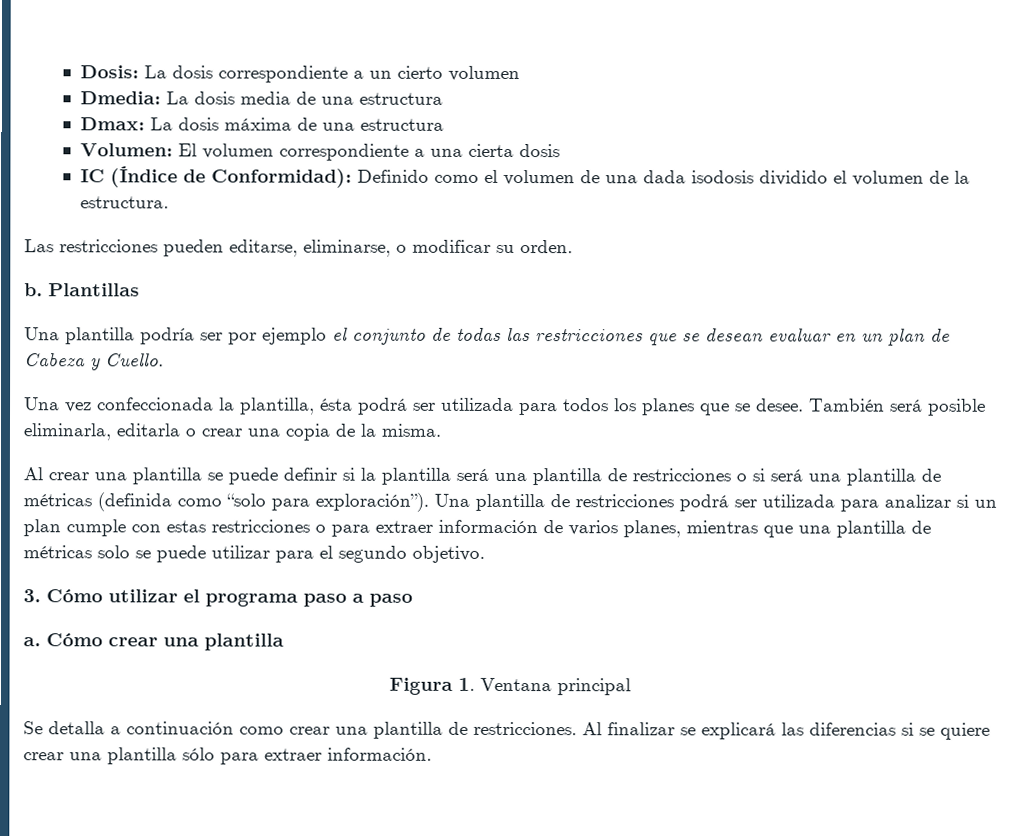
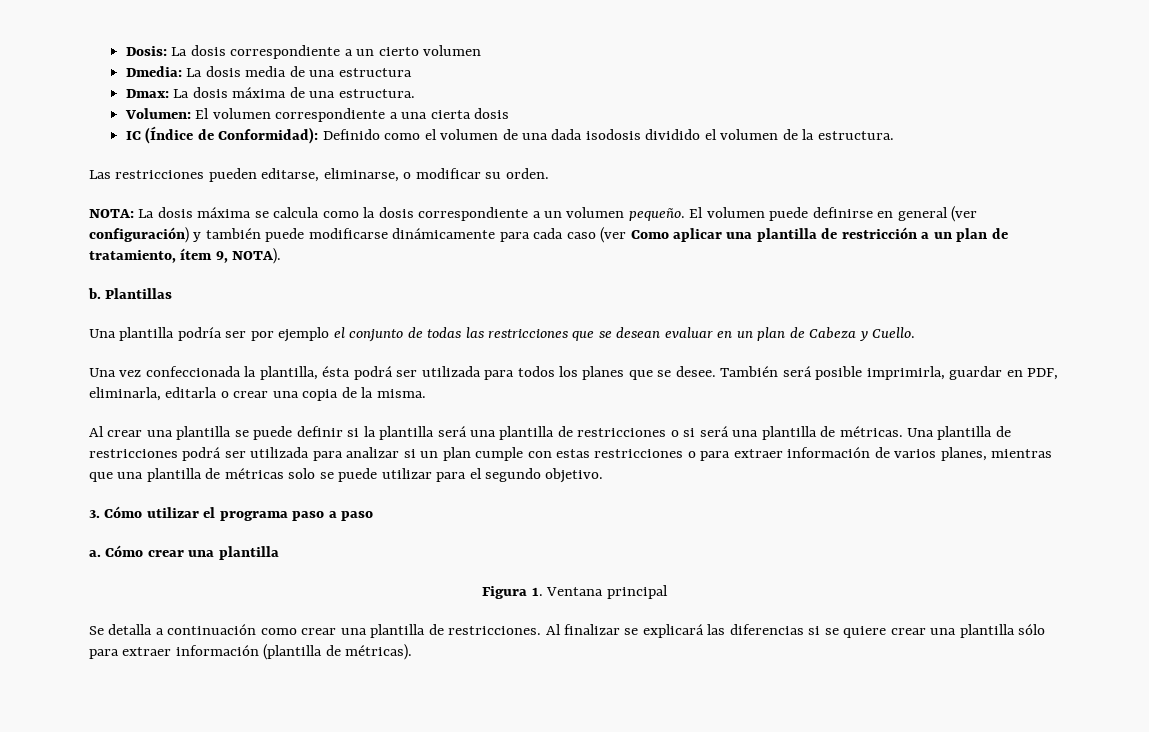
- Dmax: La dosis máxima de una estructura
+ Dmax: La dosis máxima de una estructura.
+ NOTA: La dosis máxima se calcula como la dosis correspondiente a un volumen pequeño. El volumen puede definirse en general (ver configuración) y también puede modificarse dinámicamente para cada caso (ver Como aplicar una plantilla de restricción a un plan de tratamiento, ítem 9, NOTA).
- También será posible eliminarla, editarla o crear una copia de la misma.
+ También será posible imprimirla, guardar en PDF, eliminarla, editarla o crear una copia de la misma.
- Al crear una plantilla se puede definir si la plantilla será una plantilla de restricciones o si será una plantilla de métricas (definida como “solo para exploración”).
+ Al crear una plantilla se puede definir si la plantilla será una plantilla de restricciones o si será una plantilla de métricas.
- Al finalizar se explicará las diferencias si se quiere crear una plantilla sólo para extraer información.
+ Al finalizar se explicará las diferencias si se quiere crear una plantilla sólo para extraer información (plantilla de métricas).

